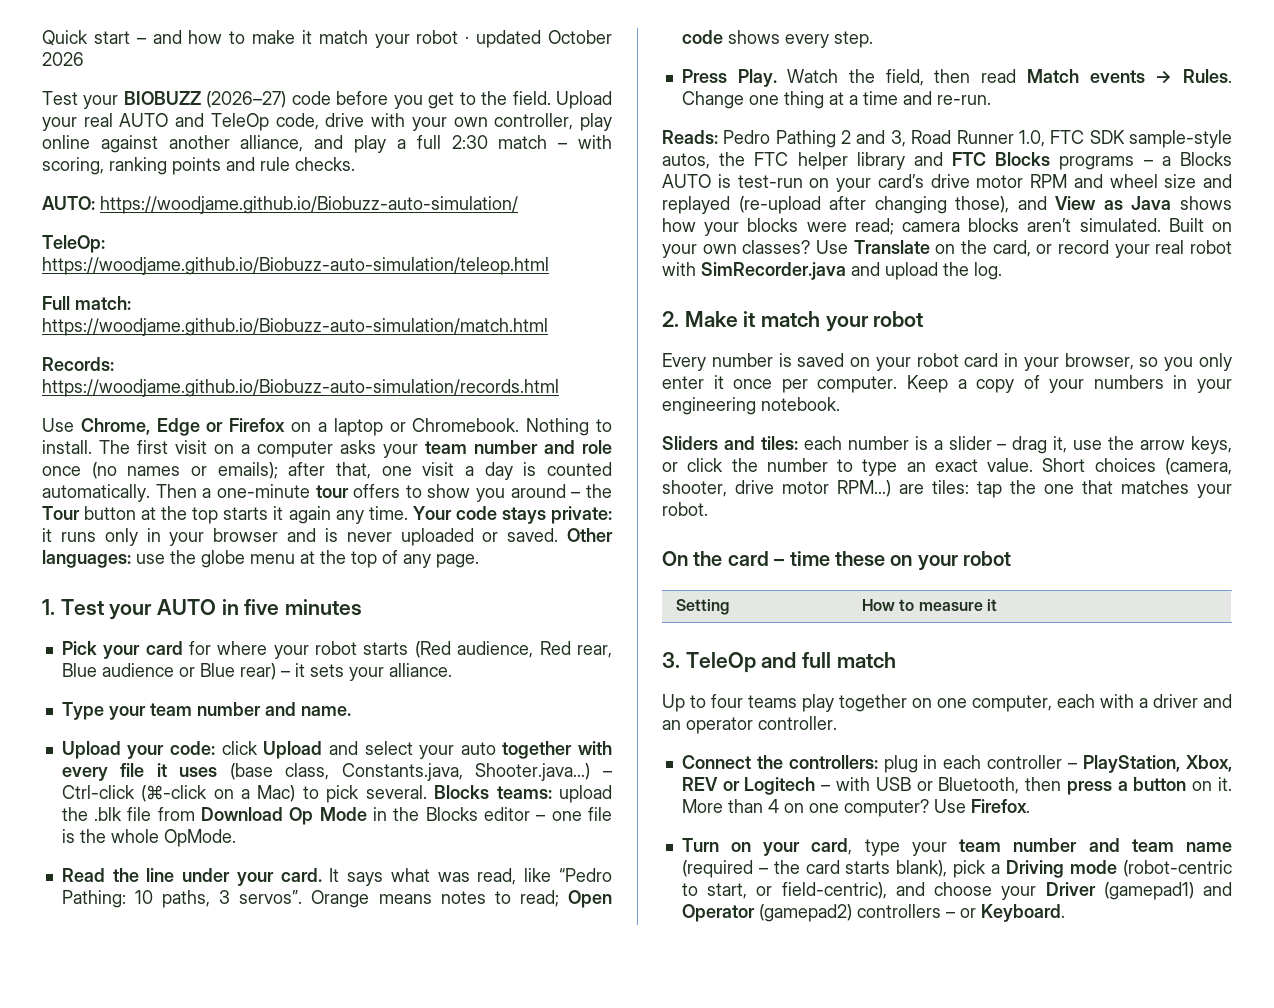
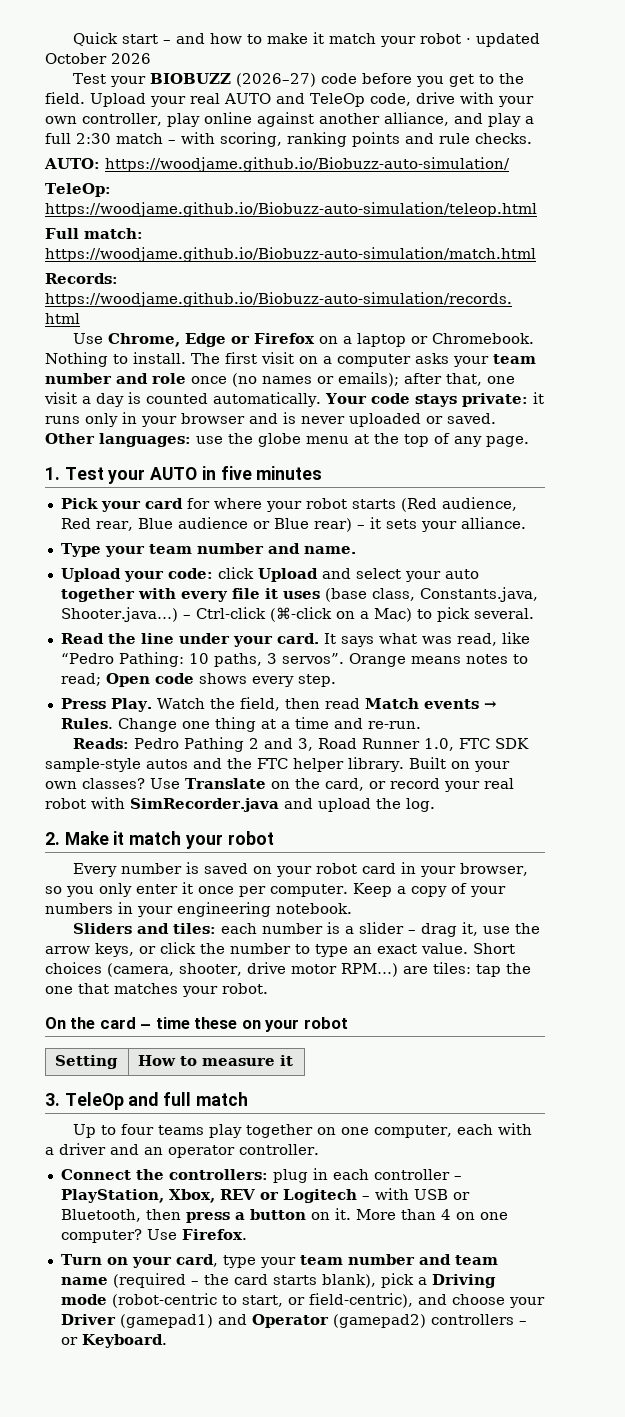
- Then a one-minute tour offers to show you around – the Tour button at the top starts it again any time.
- Blocks teams: upload the .blk file from Download Op Mode in the Blocks editor – one file is the whole OpMode.
- Reads: Pedro Pathing 2 and 3, Road Runner 1.0, FTC SDK sample-style autos, the FTC helper library and FTC Blocks programs – a Blocks AUTO is test-run on your card’s drive motor RPM and wheel size and replayed (re-upload after changing those), and View as Java shows how your blocks were read; camera blocks aren’t simulated.
+ Reads: Pedro Pathing 2 and 3, Road Runner 1.0, FTC SDK sample-style autos and the FTC helper library.

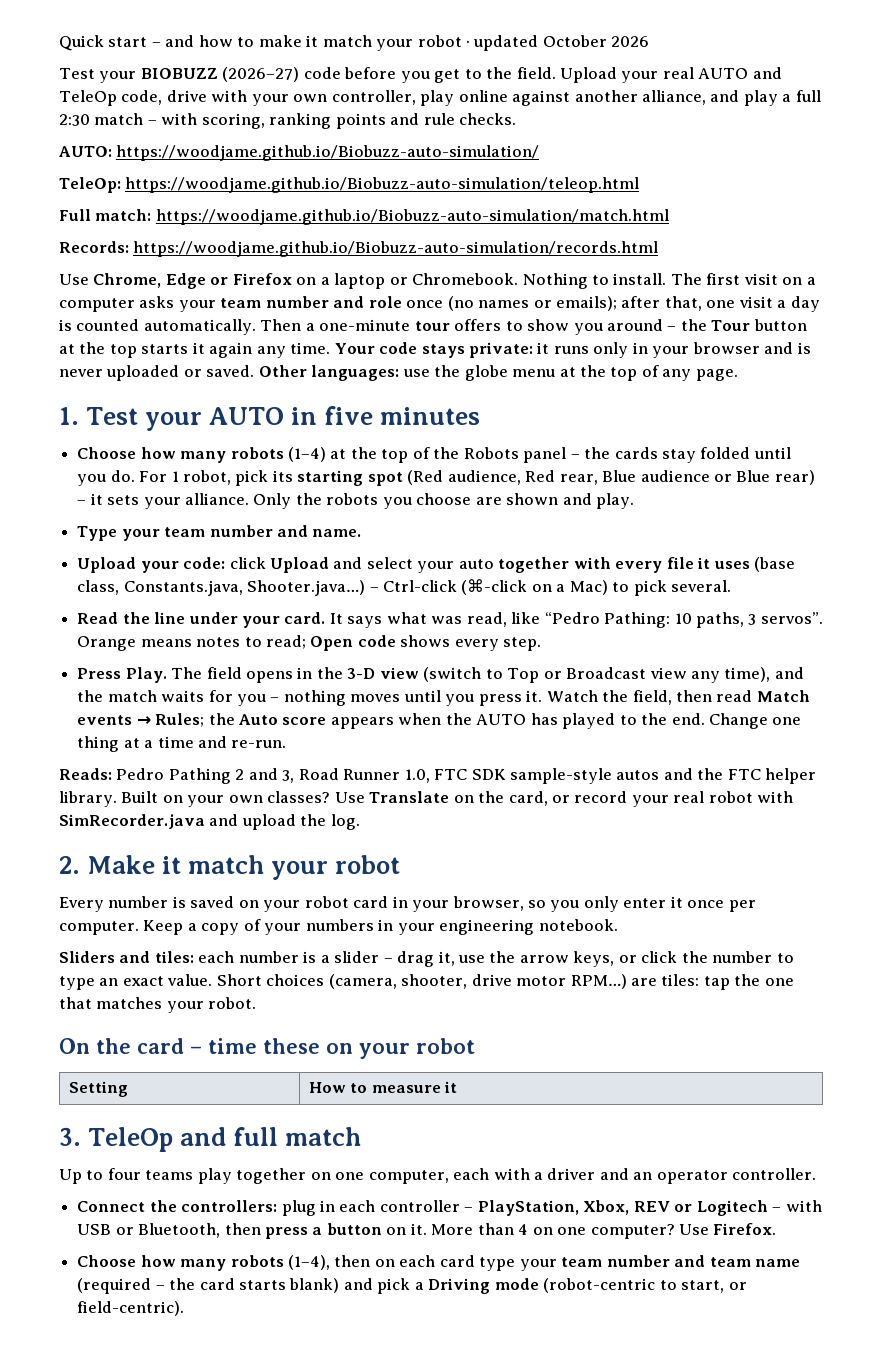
+ Then a one-minute tour offers to show you around – the Tour button at the top starts it again any time.
- Pick your card for where your robot starts (Red audience, Red rear, Blue audience or Blue rear) – it sets your alliance.
+ Choose how many robots (1–4) at the top of the Robots panel – the cards stay folded until you do. For 1 robot, pick its starting spot (Red audience, Red rear, Blue audience or Blue rear) – it sets your alliance. Only the robots you choose are shown and play.
+ The field opens in the 3-D view (switch to Top or Broadcast view any time), and the match waits for you – nothing moves until you press it.
- Watch the field, then read Match events → Rules.
+ Watch the field, then read Match events → Rules; the Auto score appears when the AUTO has played to the end.
- Turn on your card, type your team number and team name (required – the card starts blank), pick a Driving mode (robot-centric to start, or field-centric), and choose your Driver (gamepad1) and Operator (gamepad2) controllers – or Keyboard.
+ Choose how many robots (1–4), then on each card type your team number and team name (required – the card starts blank) and pick a Driving mode (robot-centric to start, or field-centric).

